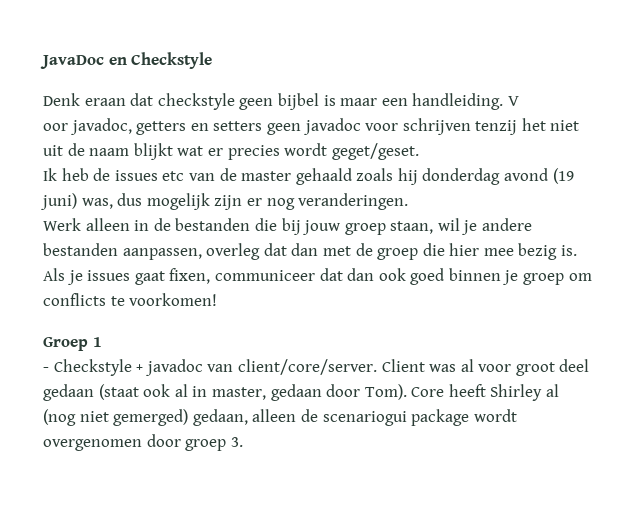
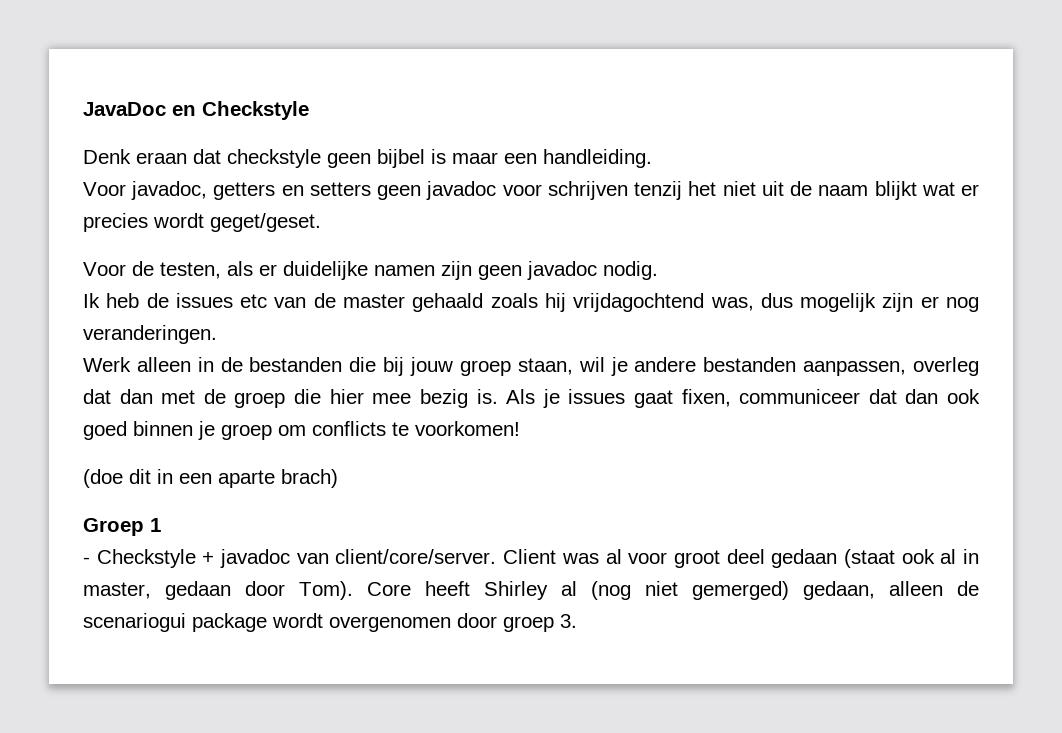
- Denk eraan dat checkstyle geen bijbel is maar een handleiding. V
- oor javadoc, getters en setters geen javadoc voor schrijven tenzij het niet uit de naam blijkt wat er precies wordt geget/geset.
+ Denk eraan dat checkstyle geen bijbel is maar een handleiding.
+ Voor javadoc, getters en setters geen javadoc voor schrijven tenzij het niet uit de naam blijkt wat er precies wordt geget/geset.
+ Voor de testen, als er duidelijke namen zijn geen javadoc nodig.
- Ik heb de issues etc van de master gehaald zoals hij donderdag avond (19 juni) was, dus mogelijk zijn er nog veranderingen.
+ Ik heb de issues etc van de master gehaald zoals hij vrijdagochtend was, dus mogelijk zijn er nog veranderingen.
+ (doe dit in een aparte brach)

